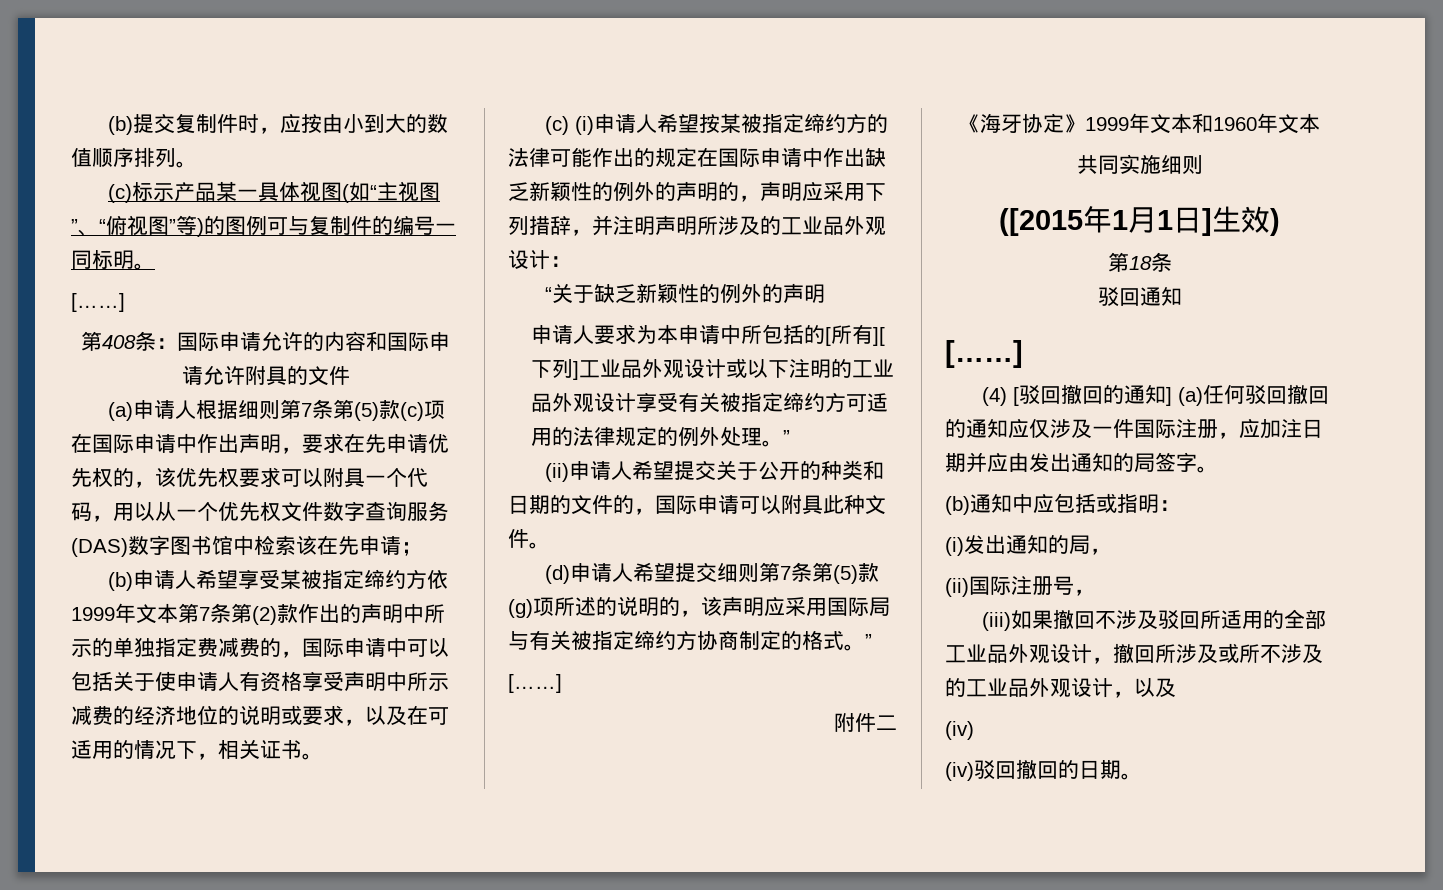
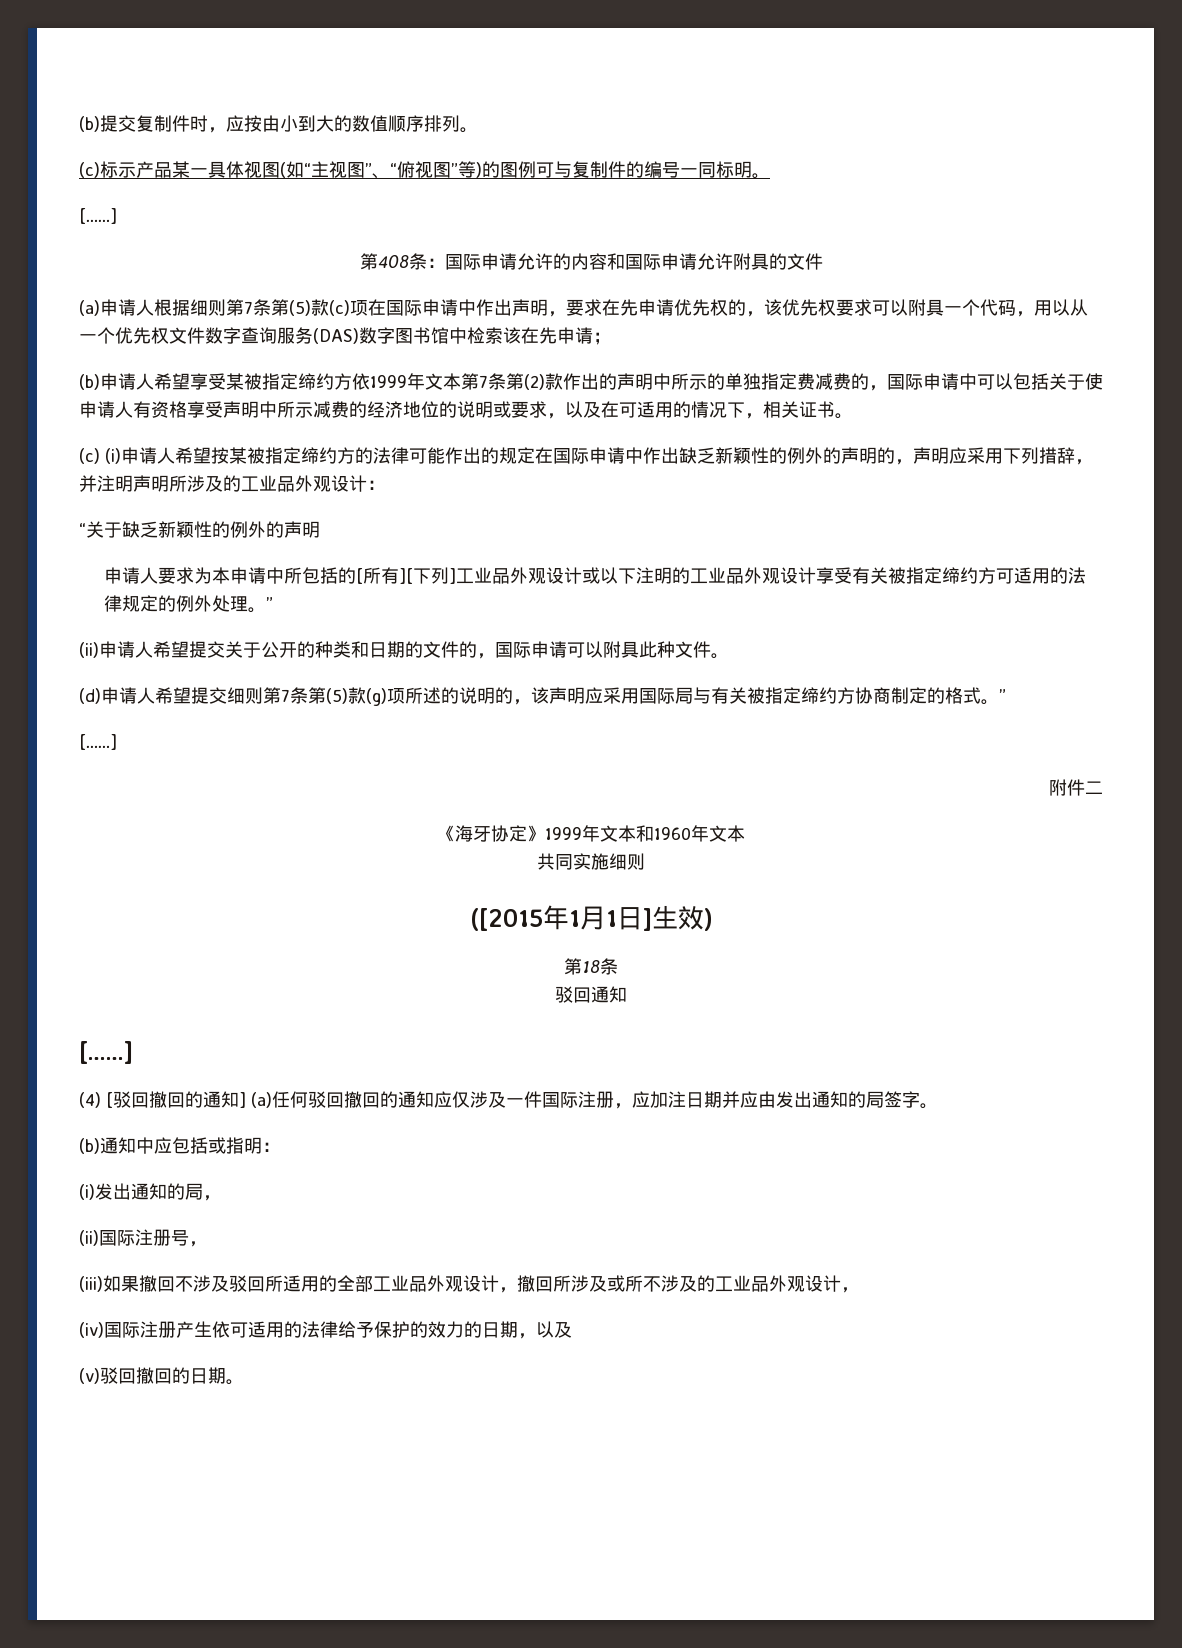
- (iii)如果撤回不涉及驳回所适用的全部工业品外观设计，撤回所涉及或所不涉及的工业品外观设计，以及
- (iv)
- (iv)驳回撤回的日期。
+ (iii)如果撤回不涉及驳回所适用的全部工业品外观设计，撤回所涉及或所不涉及的工业品外观设计，
+ (iv)国际注册产生依可适用的法律给予保护的效力的日期，以及
+ (v)驳回撤回的日期。

